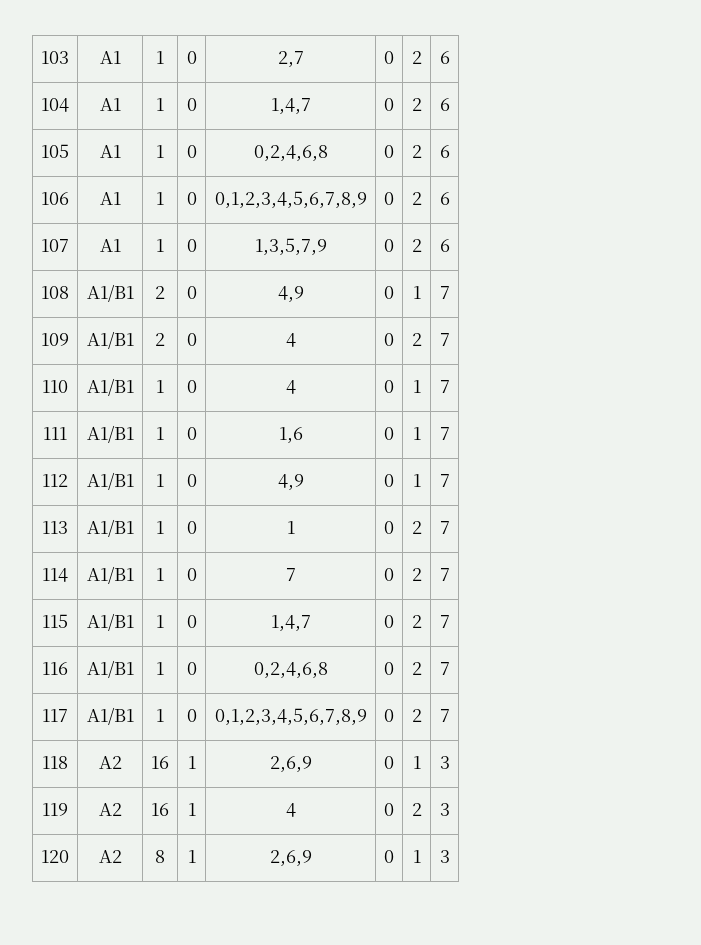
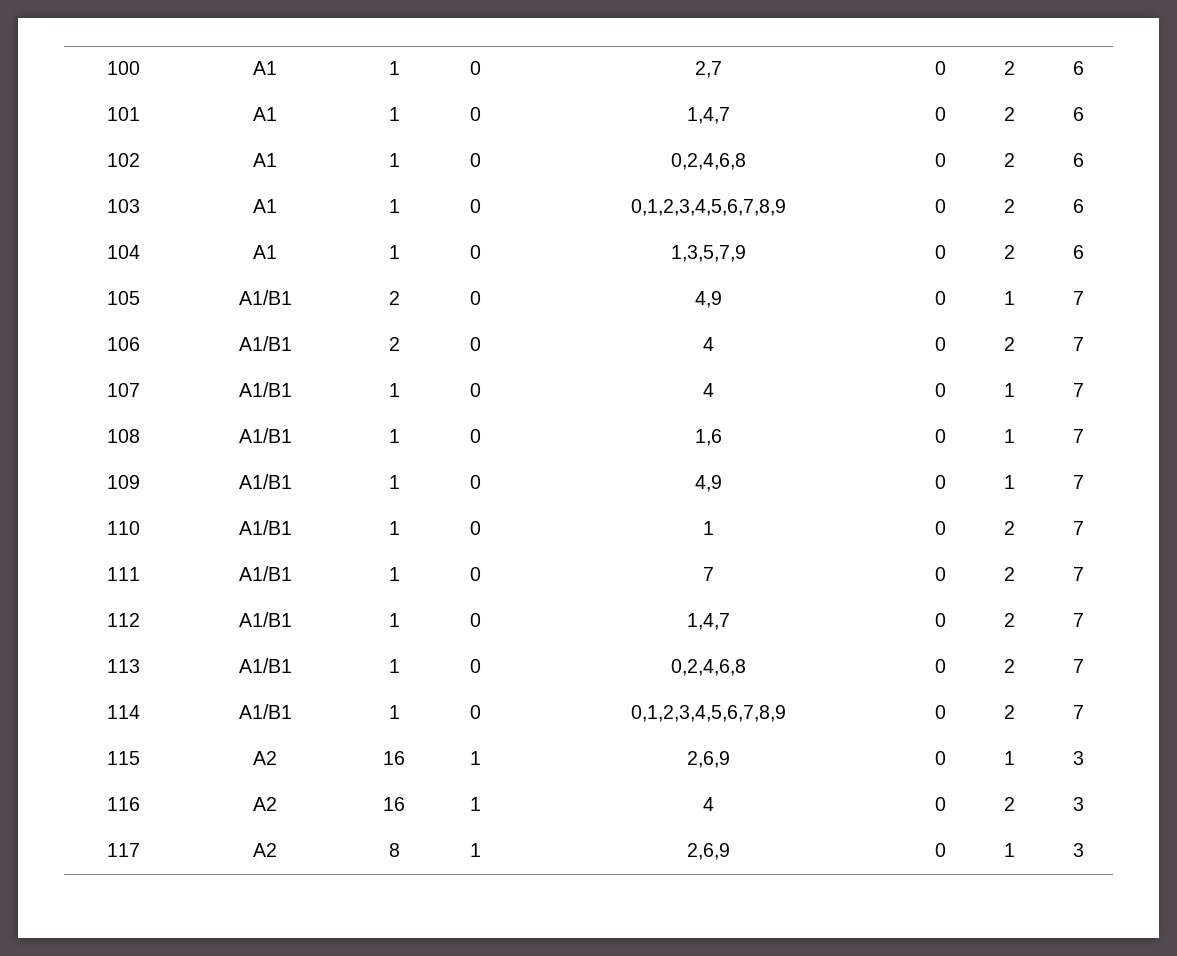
- 103 | A1 | 1 | 0 | 2,7 | 0 | 2 | 6
+ 100 | A1 | 1 | 0 | 2,7 | 0 | 2 | 6
- 104 | A1 | 1 | 0 | 1,4,7 | 0 | 2 | 6
+ 101 | A1 | 1 | 0 | 1,4,7 | 0 | 2 | 6
- 105 | A1 | 1 | 0 | 0,2,4,6,8 | 0 | 2 | 6
+ 102 | A1 | 1 | 0 | 0,2,4,6,8 | 0 | 2 | 6
- 106 | A1 | 1 | 0 | 0,1,2,3,4,5,6,7,8,9 | 0 | 2 | 6
+ 103 | A1 | 1 | 0 | 0,1,2,3,4,5,6,7,8,9 | 0 | 2 | 6
- 107 | A1 | 1 | 0 | 1,3,5,7,9 | 0 | 2 | 6
+ 104 | A1 | 1 | 0 | 1,3,5,7,9 | 0 | 2 | 6
- 108 | A1/B1 | 2 | 0 | 4,9 | 0 | 1 | 7
+ 105 | A1/B1 | 2 | 0 | 4,9 | 0 | 1 | 7
- 109 | A1/B1 | 2 | 0 | 4 | 0 | 2 | 7
+ 106 | A1/B1 | 2 | 0 | 4 | 0 | 2 | 7
- 110 | A1/B1 | 1 | 0 | 4 | 0 | 1 | 7
+ 107 | A1/B1 | 1 | 0 | 4 | 0 | 1 | 7
- 111 | A1/B1 | 1 | 0 | 1,6 | 0 | 1 | 7
+ 108 | A1/B1 | 1 | 0 | 1,6 | 0 | 1 | 7
- 112 | A1/B1 | 1 | 0 | 4,9 | 0 | 1 | 7
+ 109 | A1/B1 | 1 | 0 | 4,9 | 0 | 1 | 7
- 113 | A1/B1 | 1 | 0 | 1 | 0 | 2 | 7
+ 110 | A1/B1 | 1 | 0 | 1 | 0 | 2 | 7
- 114 | A1/B1 | 1 | 0 | 7 | 0 | 2 | 7
+ 111 | A1/B1 | 1 | 0 | 7 | 0 | 2 | 7
- 115 | A1/B1 | 1 | 0 | 1,4,7 | 0 | 2 | 7
+ 112 | A1/B1 | 1 | 0 | 1,4,7 | 0 | 2 | 7
- 116 | A1/B1 | 1 | 0 | 0,2,4,6,8 | 0 | 2 | 7
+ 113 | A1/B1 | 1 | 0 | 0,2,4,6,8 | 0 | 2 | 7
- 117 | A1/B1 | 1 | 0 | 0,1,2,3,4,5,6,7,8,9 | 0 | 2 | 7
+ 114 | A1/B1 | 1 | 0 | 0,1,2,3,4,5,6,7,8,9 | 0 | 2 | 7
- 118 | A2 | 16 | 1 | 2,6,9 | 0 | 1 | 3
+ 115 | A2 | 16 | 1 | 2,6,9 | 0 | 1 | 3
- 119 | A2 | 16 | 1 | 4 | 0 | 2 | 3
+ 116 | A2 | 16 | 1 | 4 | 0 | 2 | 3
- 120 | A2 | 8 | 1 | 2,6,9 | 0 | 1 | 3
+ 117 | A2 | 8 | 1 | 2,6,9 | 0 | 1 | 3

